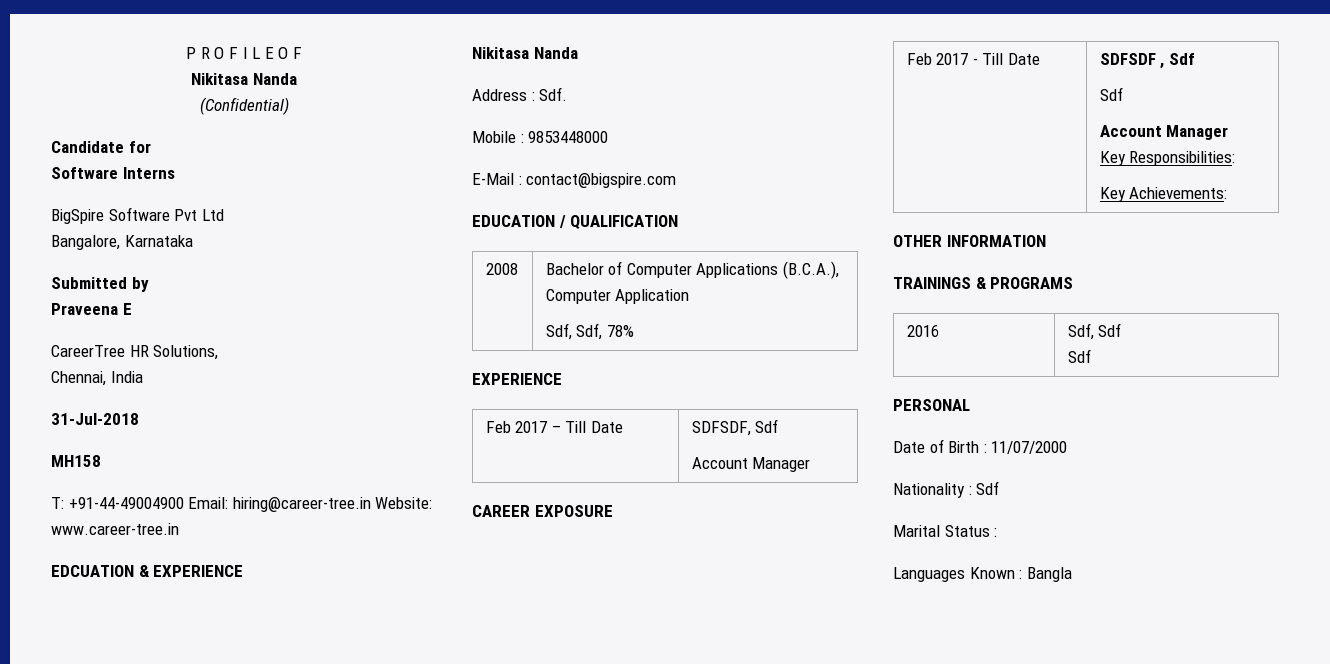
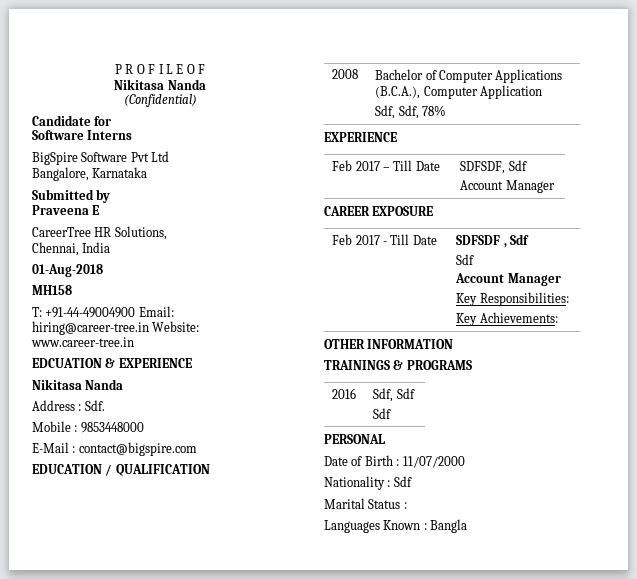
- 31-Jul-2018
+ 01-Aug-2018

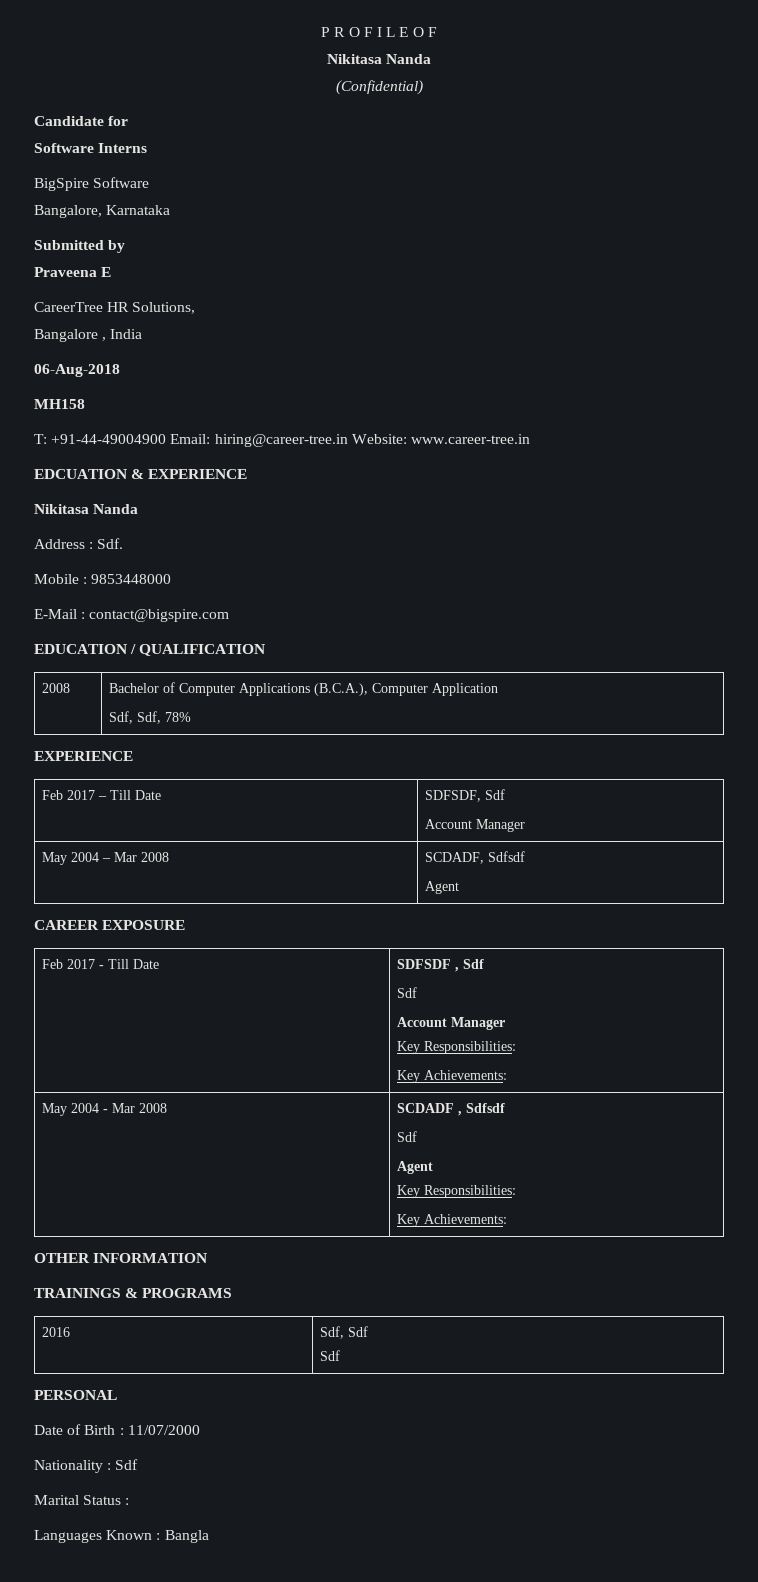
- BigSpire Software Pvt Ltd
+ BigSpire Software
- Chennai, India
+ Bangalore , India
- 01-Aug-2018
+ 06-Aug-2018
+ May 2004 – Mar 2008 | SCDADF, Sdfsdf
+ Agent
+ May 2004 - Mar 2008 | SCDADF , Sdfsdf
+ Sdf
+ Agent
+ Key Responsibilities:
+ Key Achievements:

